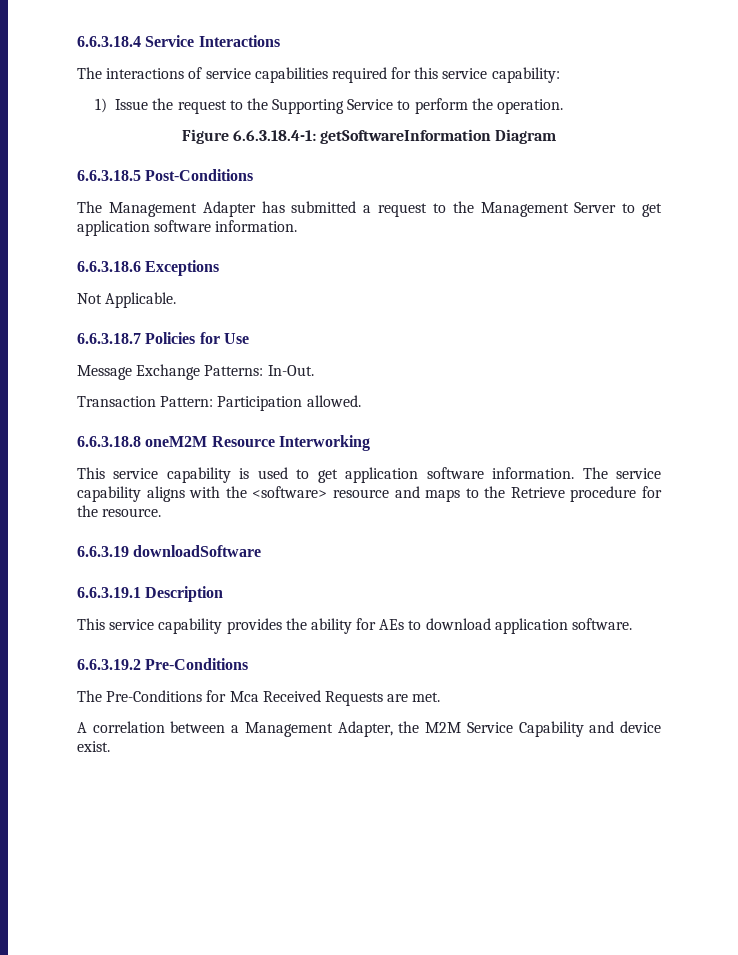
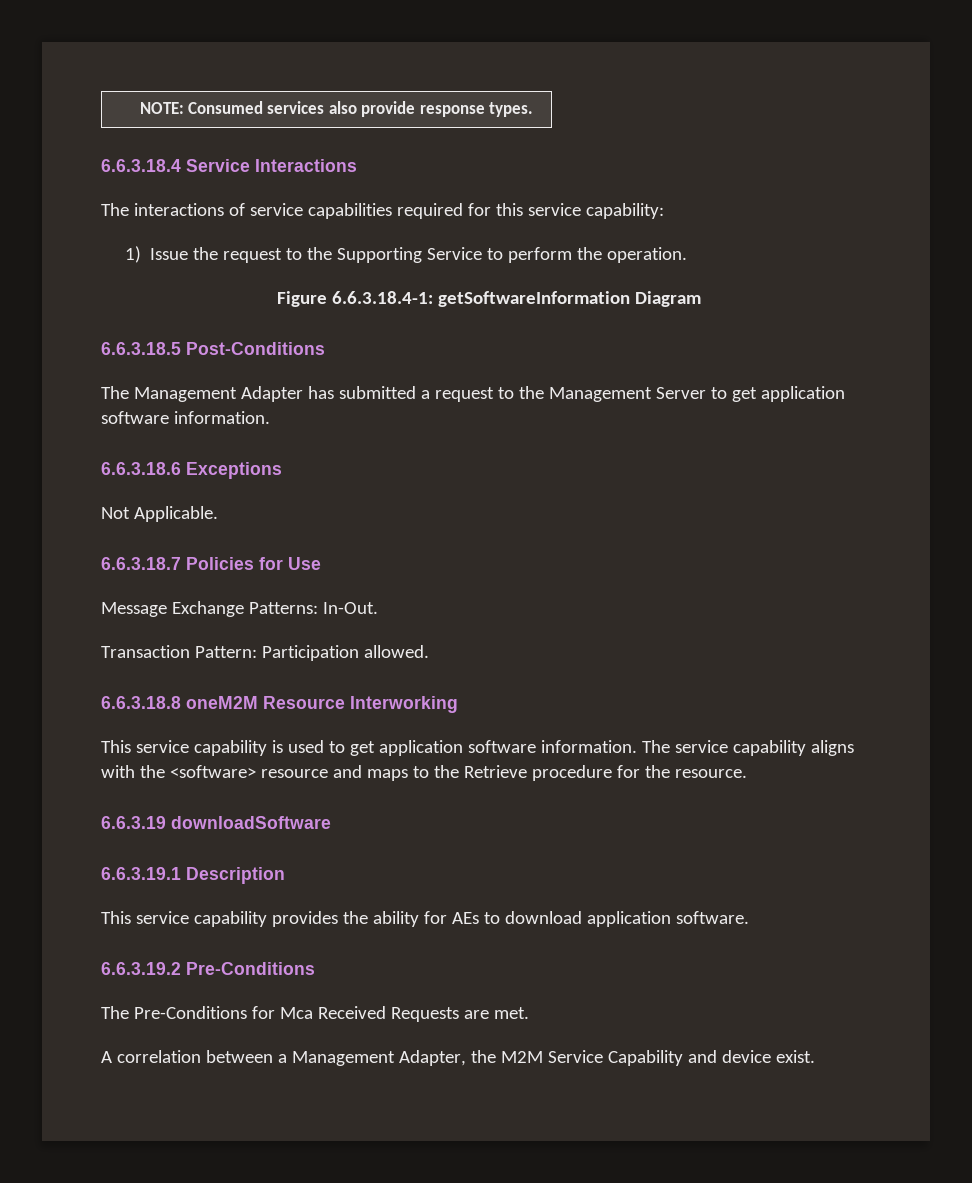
+ NOTE: Consumed services also provide response types.

